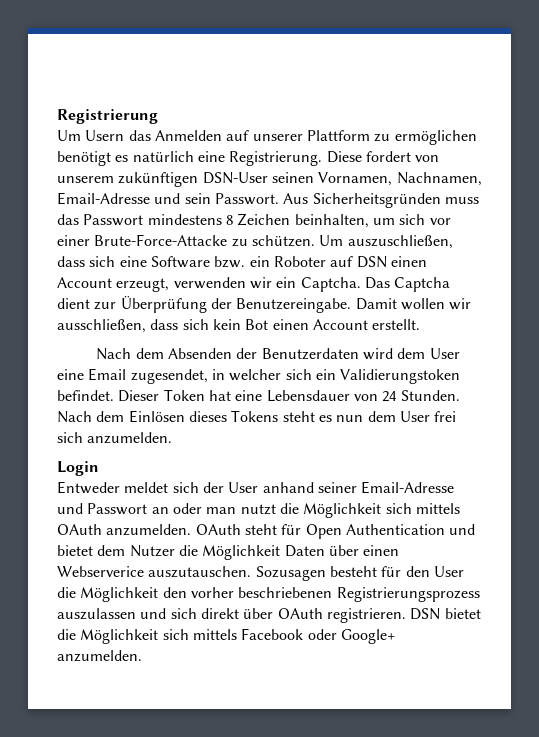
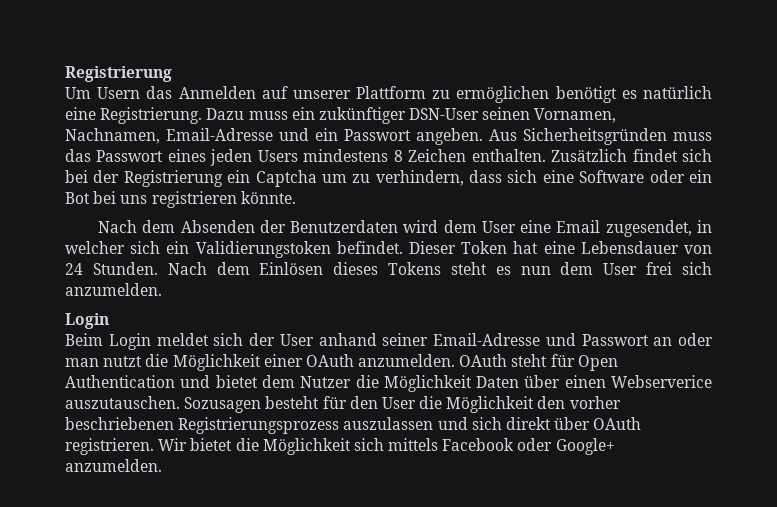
- Diese fordert von unserem zukünftigen DSN-User seinen Vornamen, Nachnamen, Email-Adresse und sein Passwort.
+ Dazu muss ein zukünftiger DSN-User seinen Vornamen, Nachnamen, Email-Adresse und ein Passwort angeben.
- Aus Sicherheitsgründen muss das Passwort mindestens 8 Zeichen beinhalten, um sich vor einer Brute-Force-Attacke zu schützen. Um auszuschließen, dass sich eine Software bzw. ein Roboter auf DSN einen Account erzeugt, verwenden wir ein Captcha. Das Captcha dient zur Überprüfung der Benutzereingabe. Damit wollen wir ausschließen, dass sich kein Bot einen Account erstellt.
+ Aus Sicherheitsgründen muss das Passwort eines jeden Users mindestens 8 Zeichen enthalten. Zusätzlich findet sich bei der Registrierung ein Captcha um zu verhindern, dass sich eine Software oder ein Bot bei uns registrieren könnte.
- Entweder meldet sich der User anhand seiner Email-Adresse und Passwort an oder man nutzt die Möglichkeit sich mittels OAuth anzumelden.
+ Beim Login meldet sich der User anhand seiner Email-Adresse und Passwort an oder man nutzt die Möglichkeit einer OAuth anzumelden.
- DSN bietet die Möglichkeit sich mittels Facebook oder Google+ anzumelden.
+ Wir bietet die Möglichkeit sich mittels Facebook oder Google+ anzumelden.

